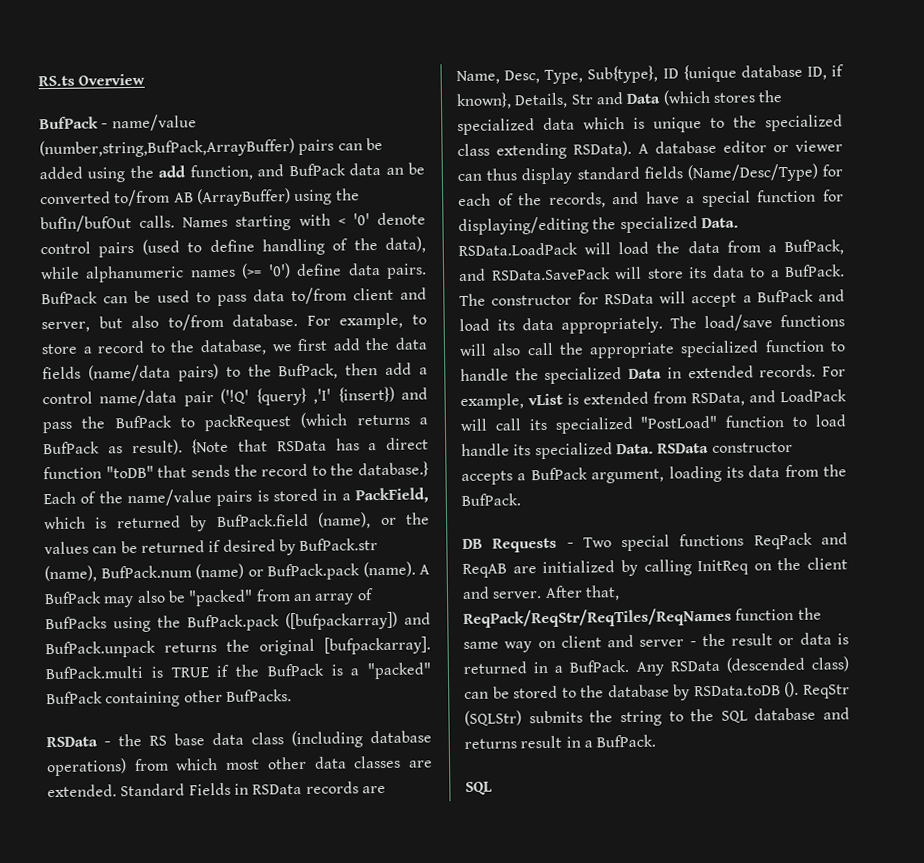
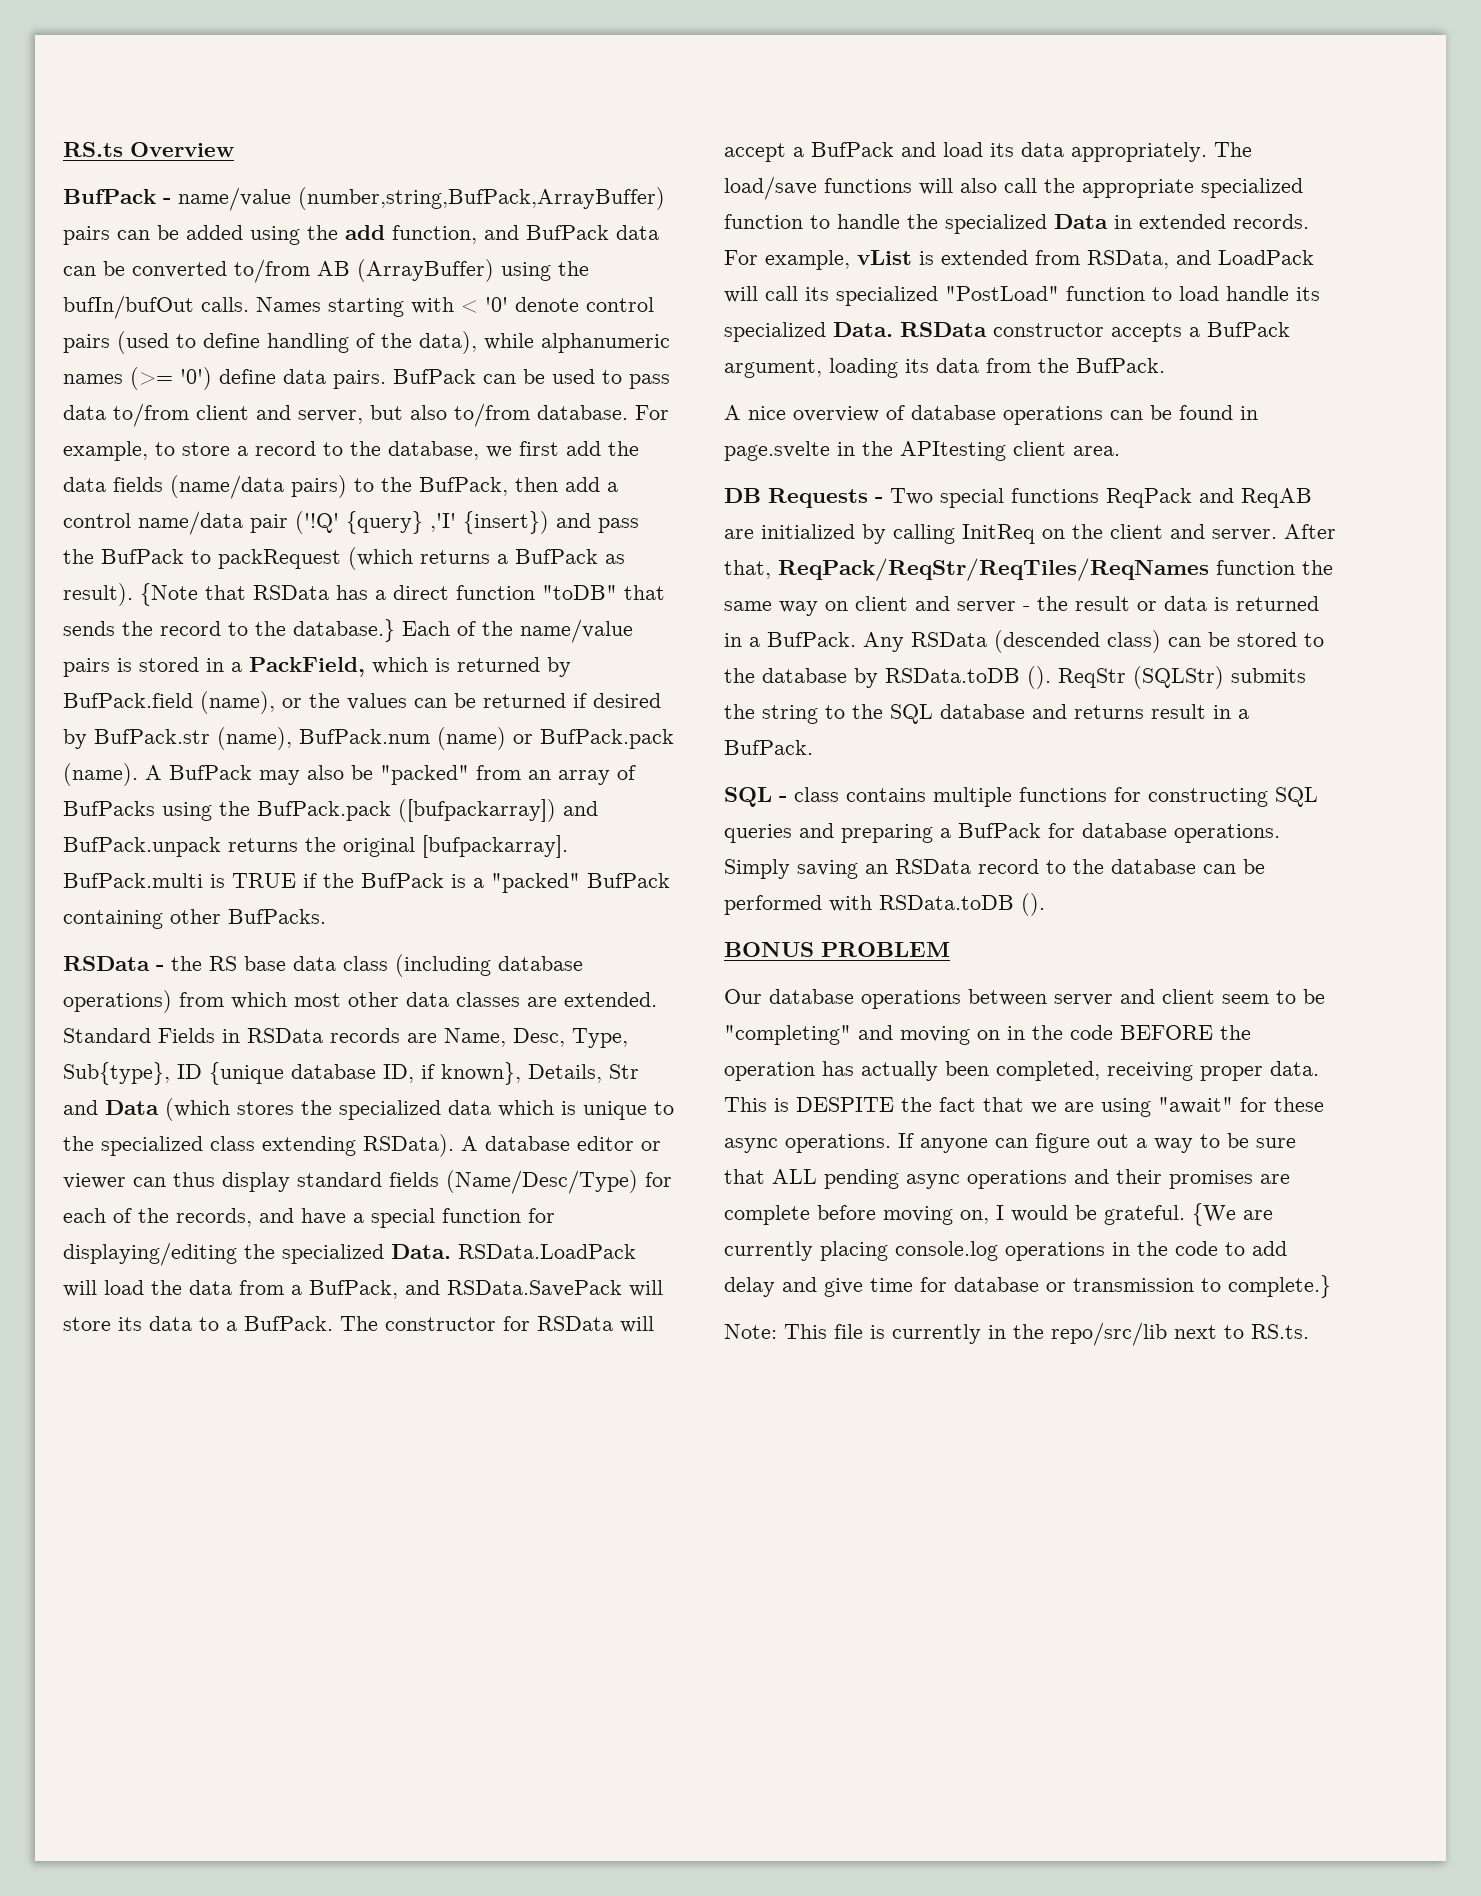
- BufPack - name/value (number,string,BufPack,ArrayBuffer) pairs can be added using the add function, and BufPack data an be converted to/from AB (ArrayBuffer) using the bufIn/bufOut calls.
+ BufPack - name/value (number,string,BufPack,ArrayBuffer) pairs can be added using the add function, and BufPack data can be converted to/from AB (ArrayBuffer) using the bufIn/bufOut calls.
+ A nice overview of database operations can be found in page.svelte in the APItesting client area.
  ReqStr (SQLStr) submits the string to the SQL database and returns result in a BufPack.
- SQL
+ SQL - class contains multiple functions for constructing SQL queries and preparing a BufPack for database operations. Simply saving an RSData record to the database can be performed with RSData.toDB ().
+ BONUS PROBLEM
+ Our database operations between server and client seem to be "completing" and moving on in the code BEFORE the operation has actually been completed, receiving proper data. This is DESPITE the fact that we are using "await" for these async operations. If anyone can figure out a way to be sure that ALL pending async operations and their promises are complete before moving on, I would be grateful. {We are currently placing console.log operations in the code to add delay and give time for database or transmission to complete.}
+ Note: This file is currently in the repo/src/lib next to RS.ts.

